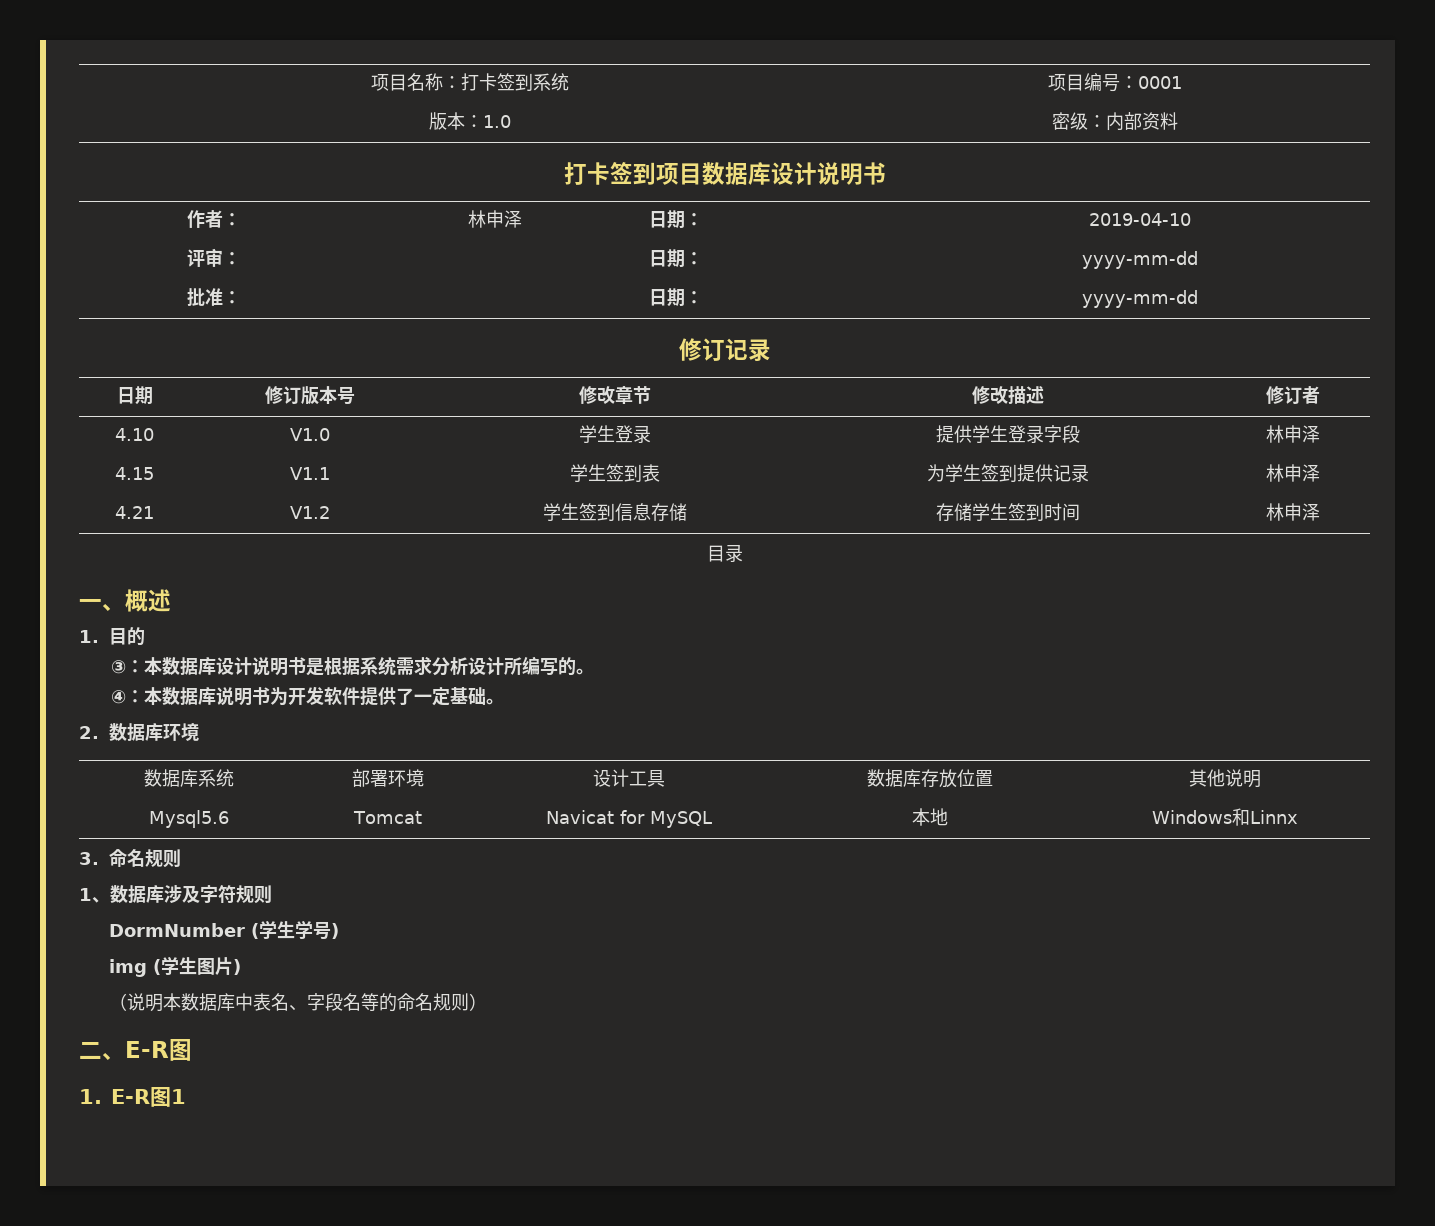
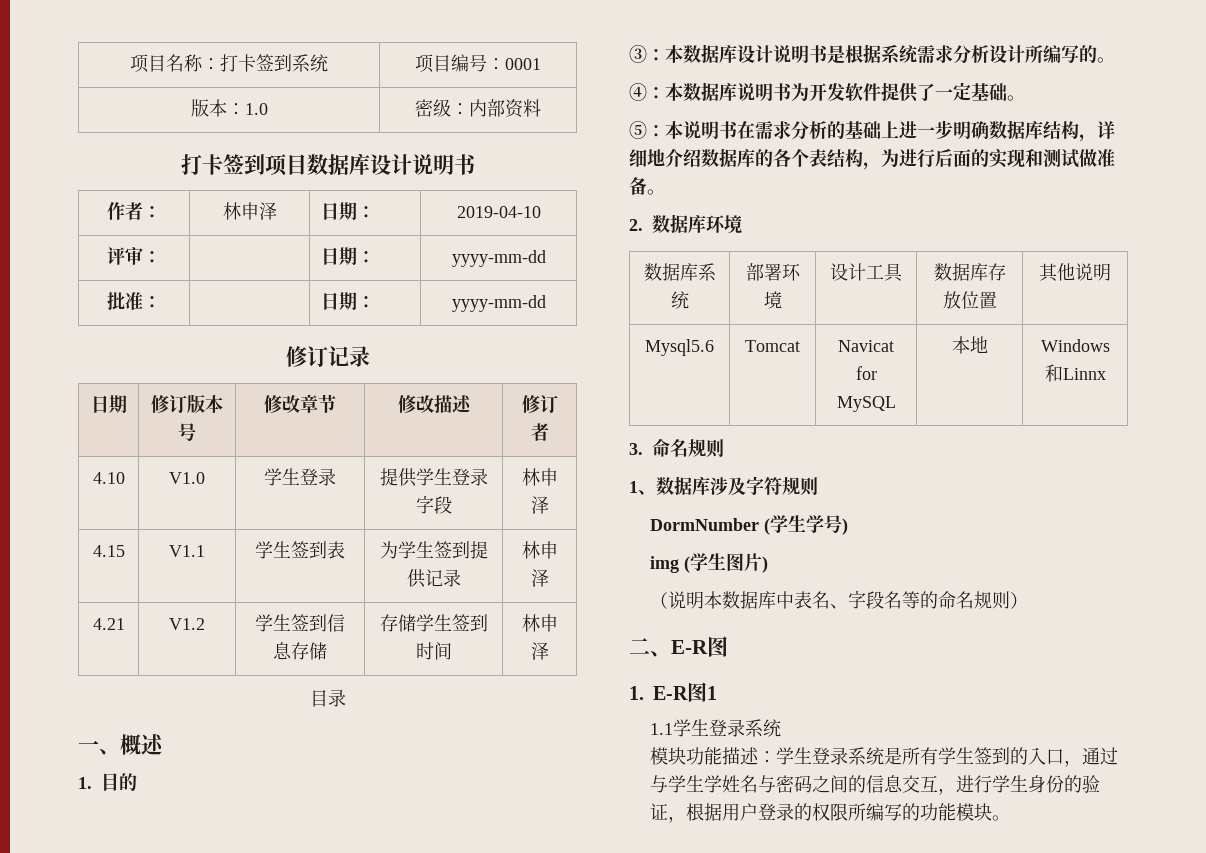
+ ⑤：本说明书在需求分析的基础上进一步明确数据库结构，详细地介绍数据库的各个表结构，为进行后面的实现和测试做准备。
+ 1.1学生登录系统
+ 模块功能描述：学生登录系统是所有学生签到的入口，通过与学生学姓名与密码之间的信息交互，进行学生身份的验证，根据用户登录的权限所编写的功能模块。

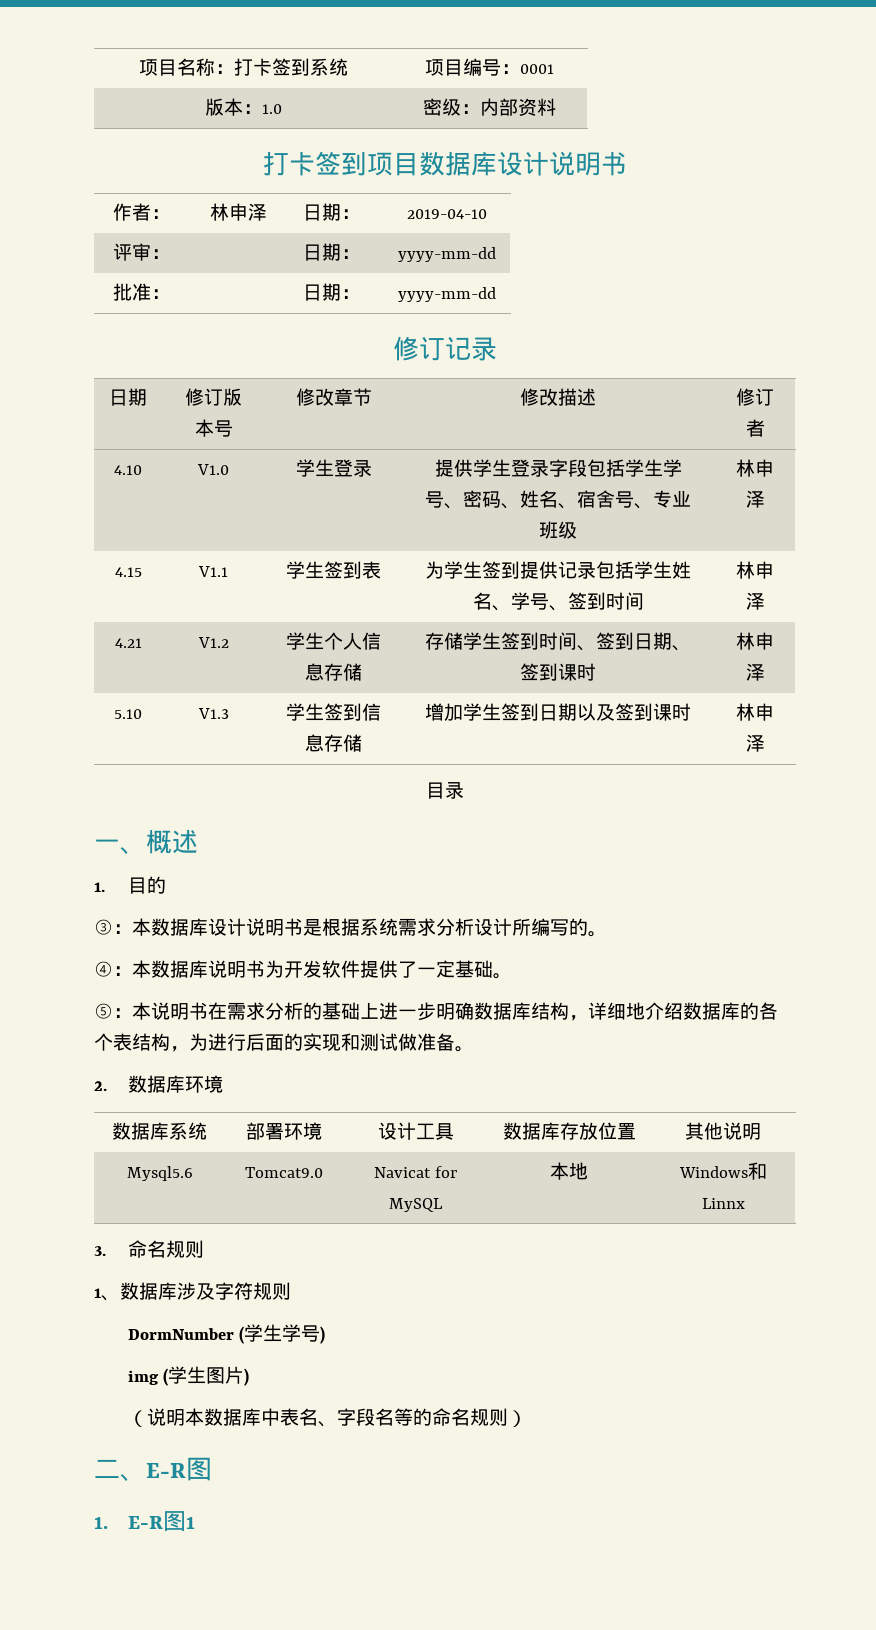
- 4.10 | V1.0 | 学生登录 | 提供学生登录字段 | 林申泽
+ 4.10 | V1.0 | 学生登录 | 提供学生登录字段包括学生学号、密码、姓名、宿舍号、专业班级 | 林申泽
- 4.15 | V1.1 | 学生签到表 | 为学生签到提供记录 | 林申泽
+ 4.15 | V1.1 | 学生签到表 | 为学生签到提供记录包括学生姓名、学号、签到时间 | 林申泽
- 4.21 | V1.2 | 学生签到信息存储 | 存储学生签到时间 | 林申泽
+ 4.21 | V1.2 | 学生个人信息存储 | 存储学生签到时间、签到日期、签到课时 | 林申泽
+ 5.10 | V1.3 | 学生签到信息存储 | 增加学生签到日期以及签到课时 | 林申泽
- Mysql5.6 | Tomcat | Navicat for MySQL | 本地 | Windows和Linnx
+ Mysql5.6 | Tomcat9.0 | Navicat for MySQL | 本地 | Windows和Linnx
- 1.1学生登录系统
- 模块功能描述：学生登录系统是所有学生签到的入口，通过与学生学姓名与密码之间的信息交互，进行学生身份的验证，根据用户登录的权限所编写的功能模块。

